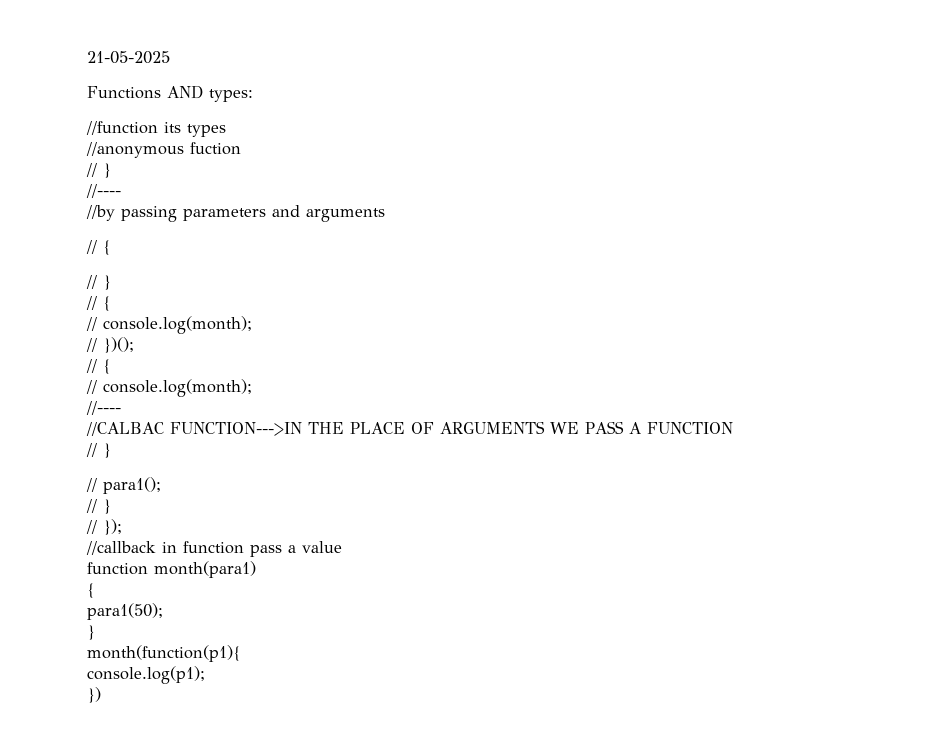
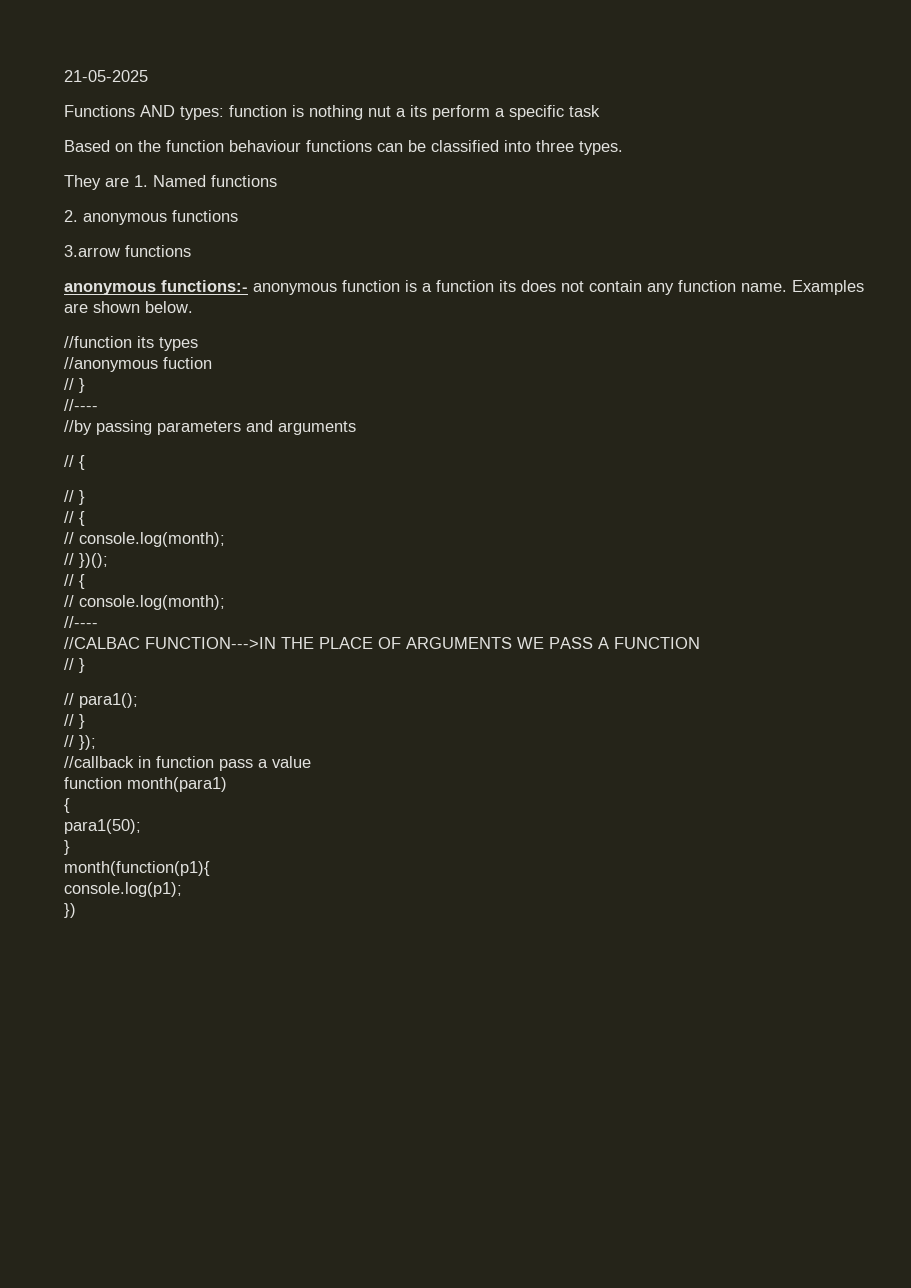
- Functions AND types:
+ Functions AND types: function is nothing nut a its perform a specific task
+ Based on the function behaviour functions can be classified into three types.
+ They are 1. Named functions
+ 2. anonymous functions
+ 3.arrow functions
+ anonymous functions:- anonymous function is a function its does not contain any function name. Examples are shown below.

